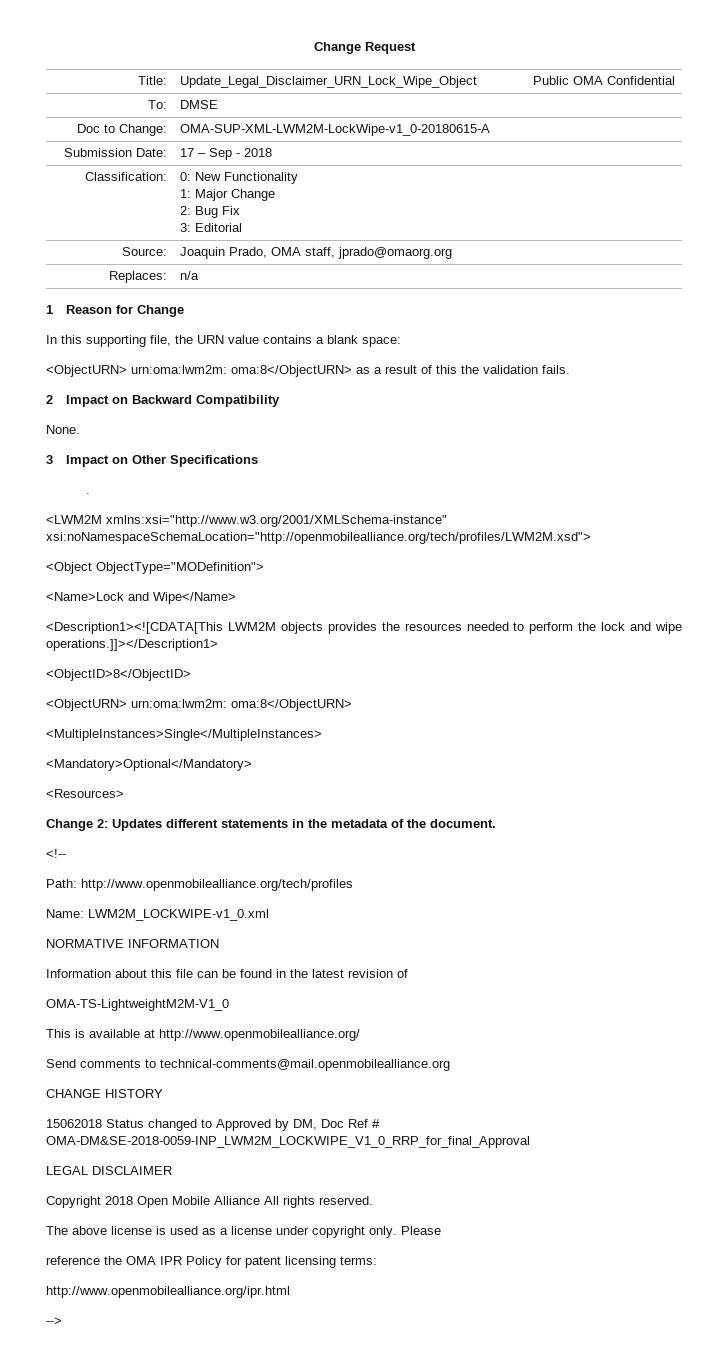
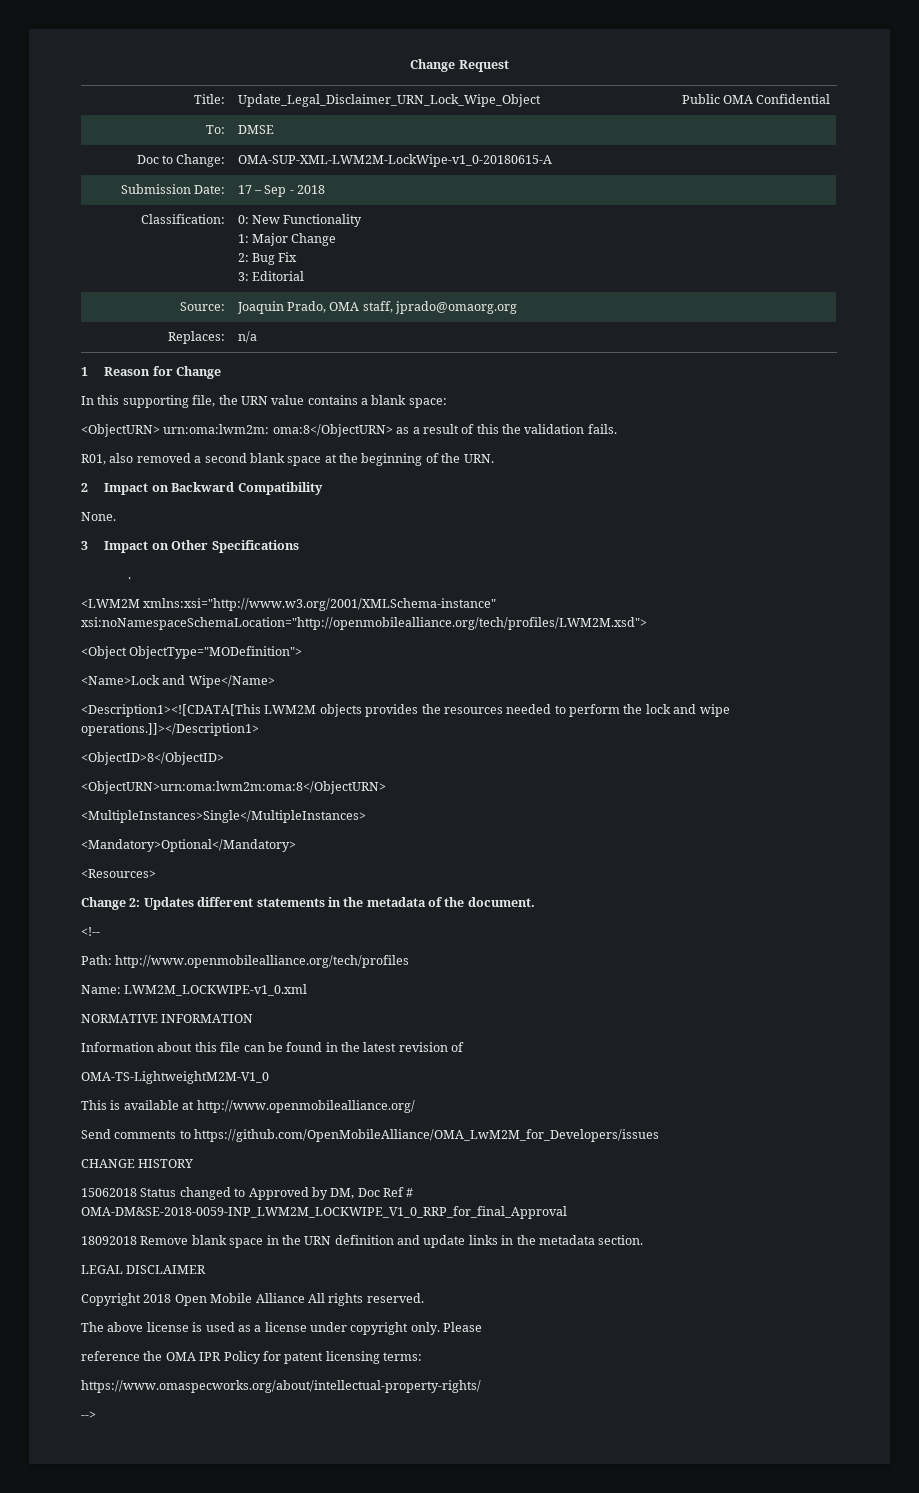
+ R01, also removed a second blank space at the beginning of the URN.
  <ObjectID>8</ObjectID>
- <ObjectURN> urn:oma:lwm2m: oma:8</ObjectURN>
+ <ObjectURN>urn:oma:lwm2m:oma:8</ObjectURN>
- Send comments to technical-comments@mail.openmobilealliance.org
+ Send comments to https://github.com/OpenMobileAlliance/OMA_LwM2M_for_Developers/issues
+ 18092018 Remove blank space in the URN definition and update links in the metadata section.
- http://www.openmobilealliance.org/ipr.html
+ https://www.omaspecworks.org/about/intellectual-property-rights/

